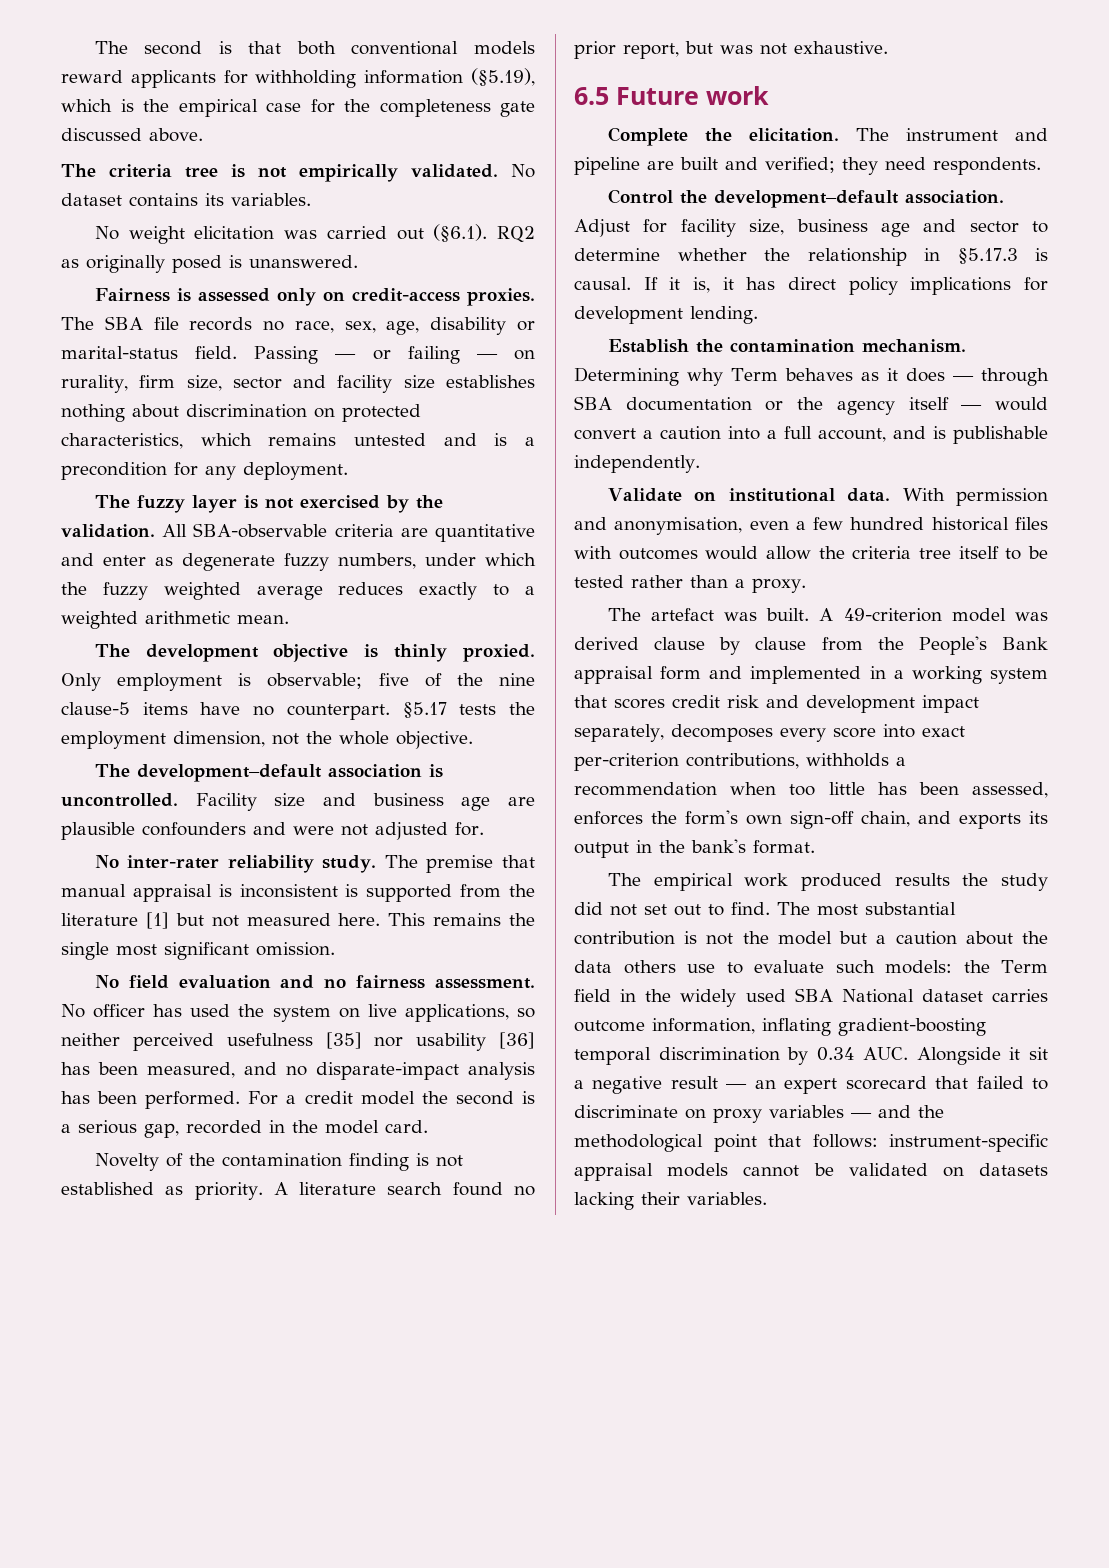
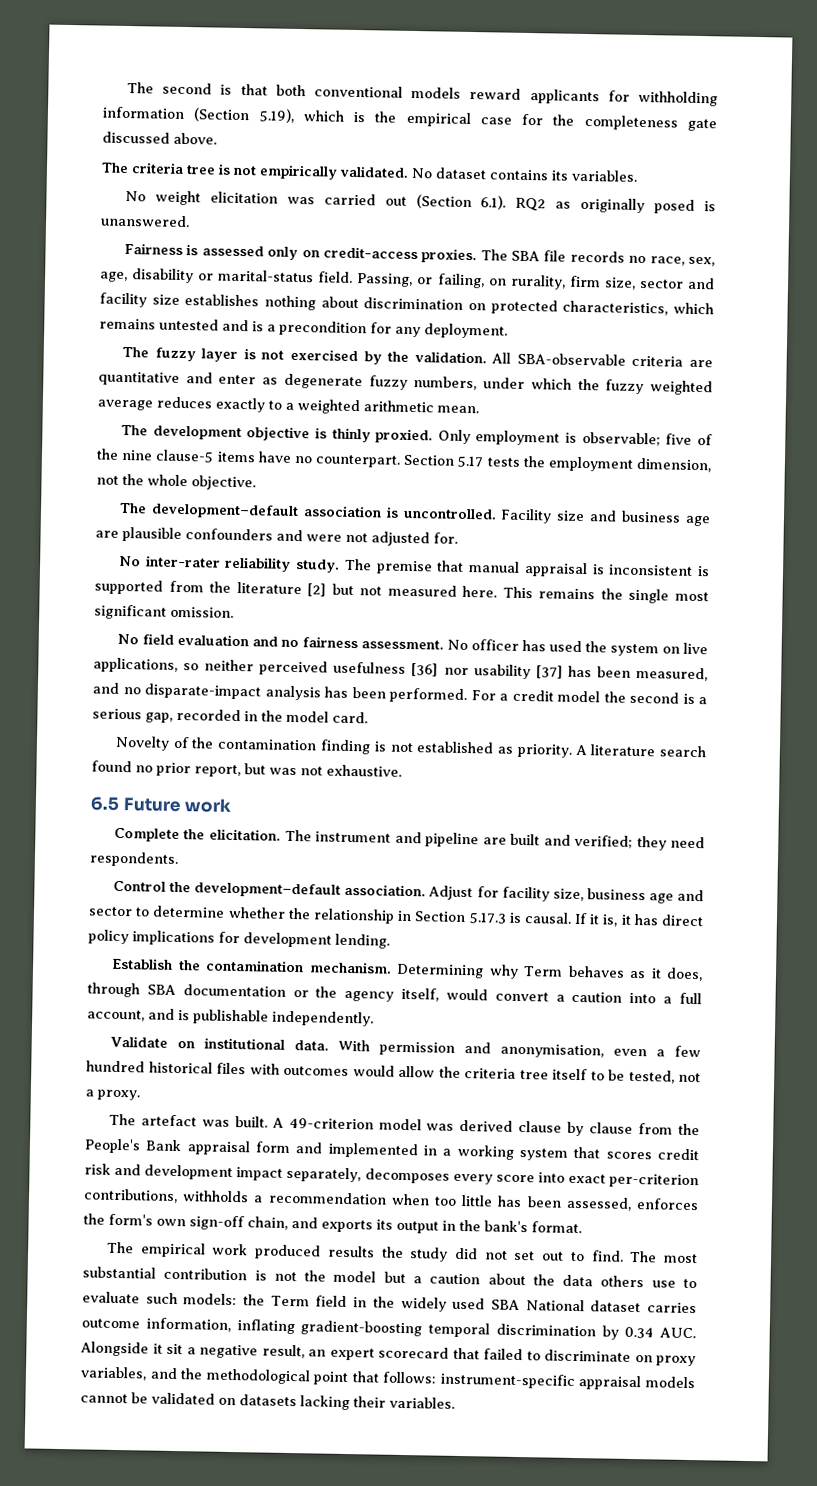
- The second is that both conventional models reward applicants for withholding information (§5.19), which is the empirical case for the completeness gate discussed above.
+ The second is that both conventional models reward applicants for withholding information (Section 5.19), which is the empirical case for the completeness gate discussed above.
- No weight elicitation was carried out (§6.1). RQ2 as originally posed is unanswered.
+ No weight elicitation was carried out (Section 6.1). RQ2 as originally posed is unanswered.
- Passing — or failing — on rurality, firm size, sector and facility size establishes nothing about discrimination on protected characteristics, which remains untested and is a precondition for any deployment.
+ Passing, or failing, on rurality, firm size, sector and facility size establishes nothing about discrimination on protected characteristics, which remains untested and is a precondition for any deployment.
- §5.17 tests the employment dimension, not the whole objective.
+ Section 5.17 tests the employment dimension, not the whole objective.
- The premise that manual appraisal is inconsistent is supported from the literature [1] but not measured here.
+ The premise that manual appraisal is inconsistent is supported from the literature [2] but not measured here.
- No officer has used the system on live applications, so neither perceived usefulness [35] nor usability [36] has been measured, and no disparate-impact analysis has been performed.
+ No officer has used the system on live applications, so neither perceived usefulness [36] nor usability [37] has been measured, and no disparate-impact analysis has been performed.
- Adjust for facility size, business age and sector to determine whether the relationship in §5.17.3 is causal.
+ Adjust for facility size, business age and sector to determine whether the relationship in Section 5.17.3 is causal.
- Determining why Term behaves as it does — through SBA documentation or the agency itself — would convert a caution into a full account, and is publishable independently.
+ Determining why Term behaves as it does, through SBA documentation or the agency itself, would convert a caution into a full account, and is publishable independently.
- With permission and anonymisation, even a few hundred historical files with outcomes would allow the criteria tree itself to be tested rather than a proxy.
+ With permission and anonymisation, even a few hundred historical files with outcomes would allow the criteria tree itself to be tested, not a proxy.
- the Term field in the widely used SBA National dataset carries outcome information, inflating gradient-boosting temporal discrimination by 0.34 AUC. Alongside it sit a negative result — an expert scorecard that failed to discriminate on proxy variables — and the methodological point that follows:
+ the Term field in the widely used SBA National dataset carries outcome information, inflating gradient-boosting temporal discrimination by 0.34 AUC. Alongside it sit a negative result, an expert scorecard that failed to discriminate on proxy variables, and the methodological point that follows:

